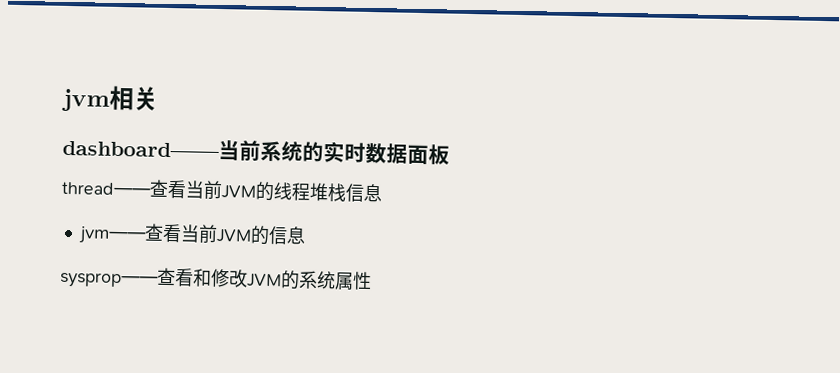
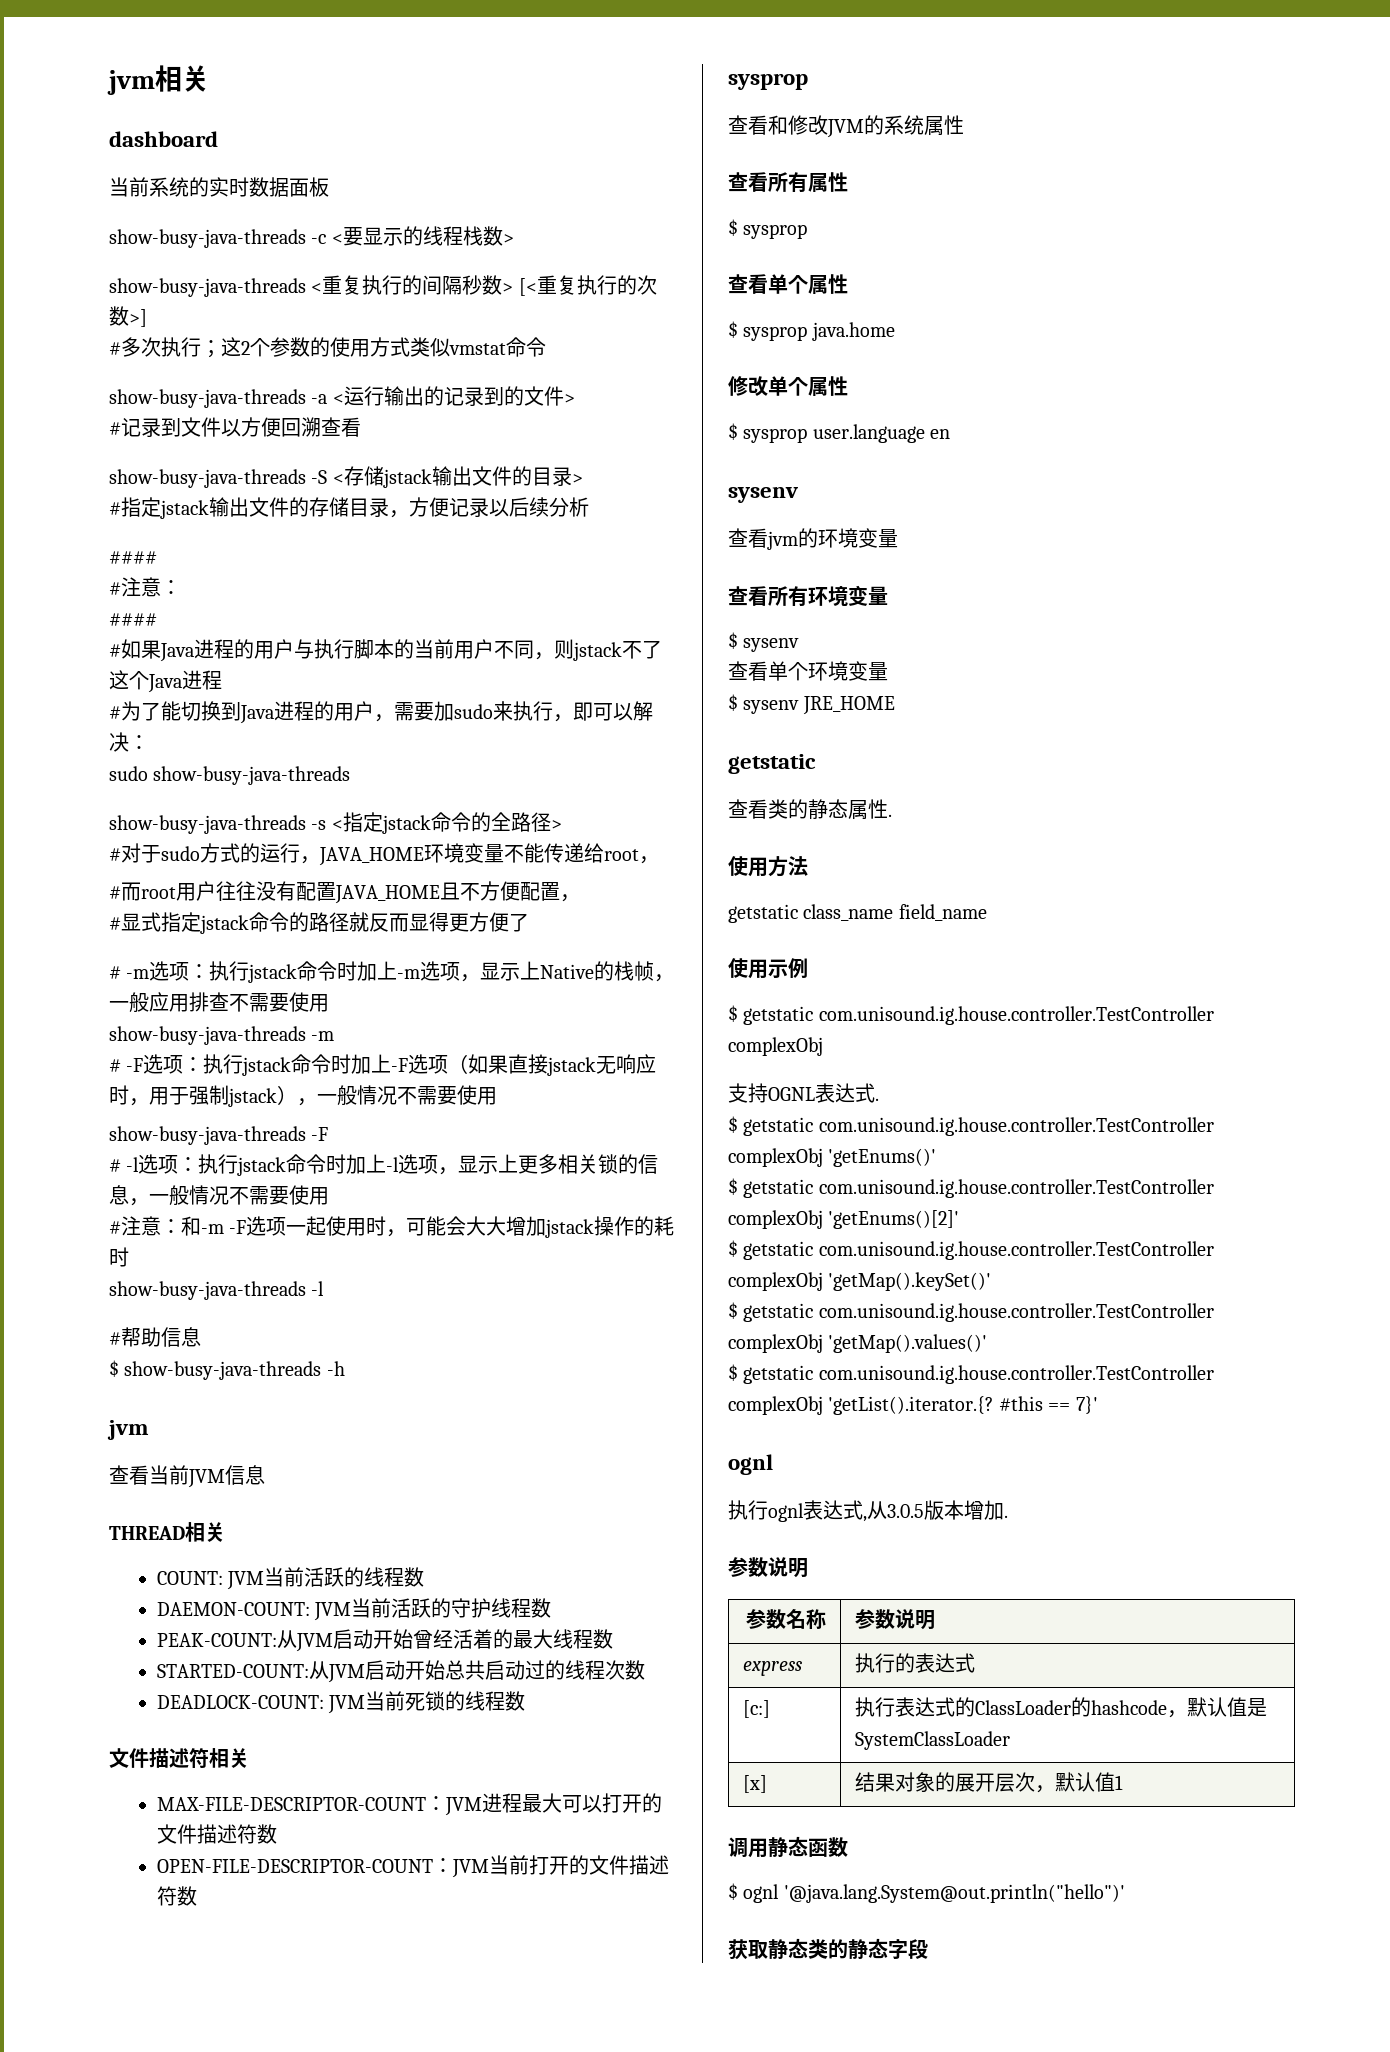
- dashboard——当前系统的实时数据面板
+ dashboard
+ 当前系统的实时数据面板
- thread——查看当前JVM的线程堆栈信息
- jvm——查看当前JVM的信息
- sysprop——查看和修改JVM的系统属性
+ show-busy-java-threads -c <要显示的线程栈数>
+ show-busy-java-threads <重复执行的间隔秒数> [<重复执行的次数>]
+ #多次执行；这2个参数的使用方式类似vmstat命令
+ show-busy-java-threads -a <运行输出的记录到的文件>
+ #记录到文件以方便回溯查看
+ show-busy-java-threads -S <存储jstack输出文件的目录>
+ #指定jstack输出文件的存储目录，方便记录以后续分析
+ ####
+ #注意：
+ ####
+ #如果Java进程的用户与执行脚本的当前用户不同，则jstack不了这个Java进程
+ #为了能切换到Java进程的用户，需要加sudo来执行，即可以解决：
+ sudo show-busy-java-threads
+ show-busy-java-threads -s <指定jstack命令的全路径>
+ #对于sudo方式的运行，JAVA_HOME环境变量不能传递给root，
+ #而root用户往往没有配置JAVA_HOME且不方便配置，
+ #显式指定jstack命令的路径就反而显得更方便了
+ # -m选项：执行jstack命令时加上-m选项，显示上Native的栈帧，一般应用排查不需要使用
+ show-busy-java-threads -m
+ # -F选项：执行jstack命令时加上-F选项（如果直接jstack无响应时，用于强制jstack），一般情况不需要使用
+ show-busy-java-threads -F
+ # -l选项：执行jstack命令时加上-l选项，显示上更多相关锁的信息，一般情况不需要使用
+ #注意：和-m -F选项一起使用时，可能会大大增加jstack操作的耗时
+ show-busy-java-threads -l
+ #帮助信息
+ $ show-busy-java-threads -h
+ jvm
+ 查看当前JVM信息
+ THREAD相关
+ COUNT: JVM当前活跃的线程数
+ DAEMON-COUNT: JVM当前活跃的守护线程数
+ PEAK-COUNT:从JVM启动开始曾经活着的最大线程数
+ STARTED-COUNT:从JVM启动开始总共启动过的线程次数
+ DEADLOCK-COUNT: JVM当前死锁的线程数
+ 文件描述符相关
+ MAX-FILE-DESCRIPTOR-COUNT：JVM进程最大可以打开的文件描述符数
+ OPEN-FILE-DESCRIPTOR-COUNT：JVM当前打开的文件描述符数
+ sysprop
+ 查看和修改JVM的系统属性
+ 查看所有属性
+ $ sysprop
+ 查看单个属性
+ $ sysprop java.home
+ 修改单个属性
+ $ sysprop user.language en
+ sysenv
+ 查看jvm的环境变量
+ 查看所有环境变量
+ $ sysenv
+ 查看单个环境变量
+ $ sysenv JRE_HOME
+ getstatic
+ 查看类的静态属性.
+ 使用方法
+ getstatic class_name field_name
+ 使用示例
+ $ getstatic com.unisound.ig.house.controller.TestController complexObj
+ 支持OGNL表达式.
+ $ getstatic com.unisound.ig.house.controller.TestController complexObj 'getEnums()'
+ $ getstatic com.unisound.ig.house.controller.TestController complexObj 'getEnums()[2]'
+ $ getstatic com.unisound.ig.house.controller.TestController complexObj 'getMap().keySet()'
+ $ getstatic com.unisound.ig.house.controller.TestController complexObj 'getMap().values()'
+ $ getstatic com.unisound.ig.house.controller.TestController complexObj 'getList().iterator.{? #this == 7}'
+ ognl
+ 执行ognl表达式,从3.0.5版本增加.
+ 参数说明
+ 参数名称 | 参数说明
+ express | 执行的表达式
+ [c:] | 执行表达式的ClassLoader的hashcode，默认值是SystemClassLoader
+ [x] | 结果对象的展开层次，默认值1
+ 调用静态函数
+ $ ognl '@java.lang.System@out.println("hello")'
+ 获取静态类的静态字段

